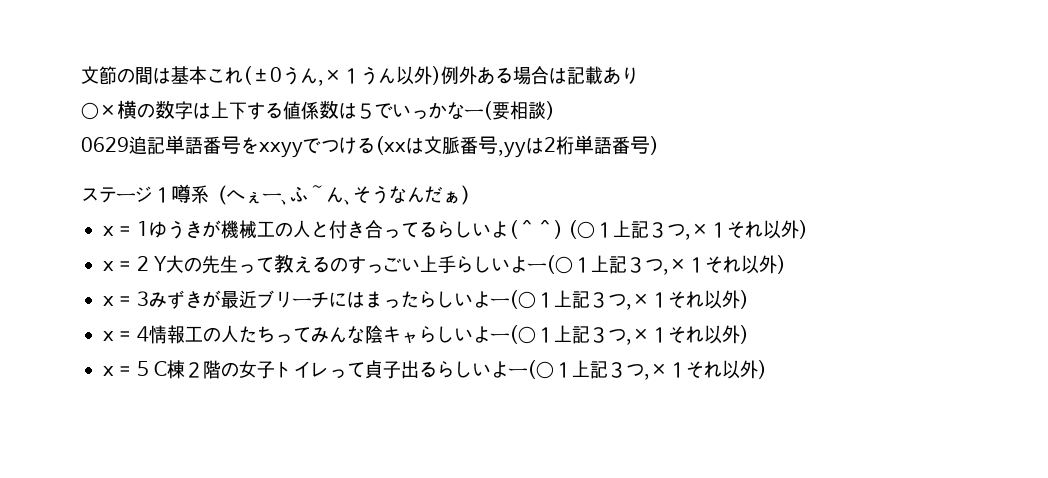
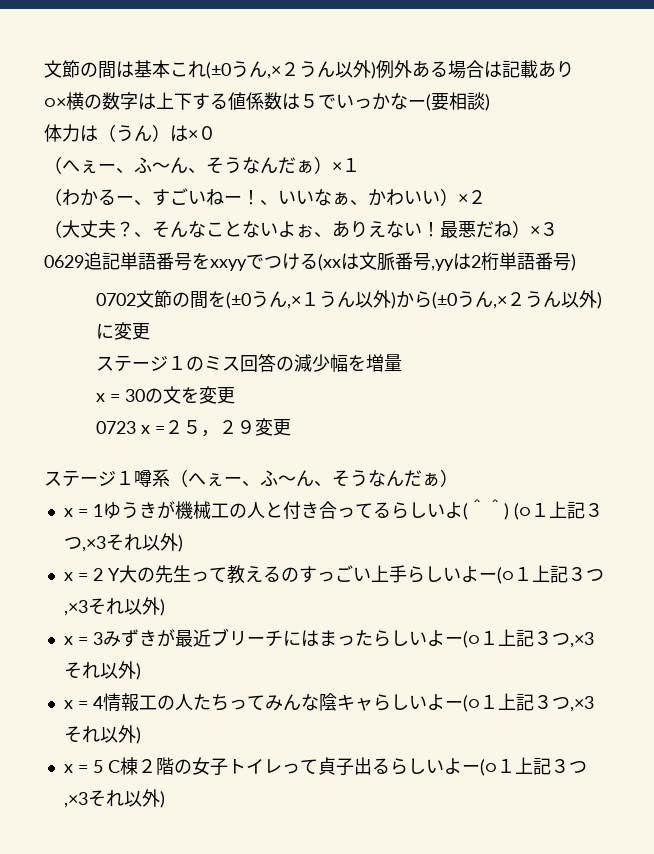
- 文節の間は基本これ(±0うん,×１うん以外)例外ある場合は記載あり
+ 文節の間は基本これ(±0うん,×２うん以外)例外ある場合は記載あり
+ 体力は（うん）は×０
+ （へぇー、ふ～ん、そうなんだぁ）×１
+ （わかるー、すごいねー！、いいなぁ、かわいい）×２
+ （大丈夫？、そんなことないよぉ、ありえない！最悪だね）×３
+ 0702文節の間を(±0うん,×１うん以外)から(±0うん,×２うん以外)に変更
+ ステージ１のミス回答の減少幅を増量
+ x = 30の文を変更
+ 0723 x =２５，２９変更
- x = 1ゆうきが機械工の人と付き合ってるらしいよ(＾＾) (○１上記３つ,×１それ以外)
+ x = 1ゆうきが機械工の人と付き合ってるらしいよ(＾＾) (○１上記３つ,×3それ以外)
- x = 2 Y大の先生って教えるのすっごい上手らしいよー(○１上記３つ,×１それ以外)
+ x = 2 Y大の先生って教えるのすっごい上手らしいよー(○１上記３つ,×3それ以外)
- x = 3みずきが最近ブリーチにはまったらしいよー(○１上記３つ,×１それ以外)
+ x = 3みずきが最近ブリーチにはまったらしいよー(○１上記３つ,×3それ以外)
- x = 4情報工の人たちってみんな陰キャらしいよー(○１上記３つ,×１それ以外)
+ x = 4情報工の人たちってみんな陰キャらしいよー(○１上記３つ,×3それ以外)
- x = 5 C棟２階の女子トイレって貞子出るらしいよー(○１上記３つ,×１それ以外)
+ x = 5 C棟２階の女子トイレって貞子出るらしいよー(○１上記３つ,×3それ以外)

